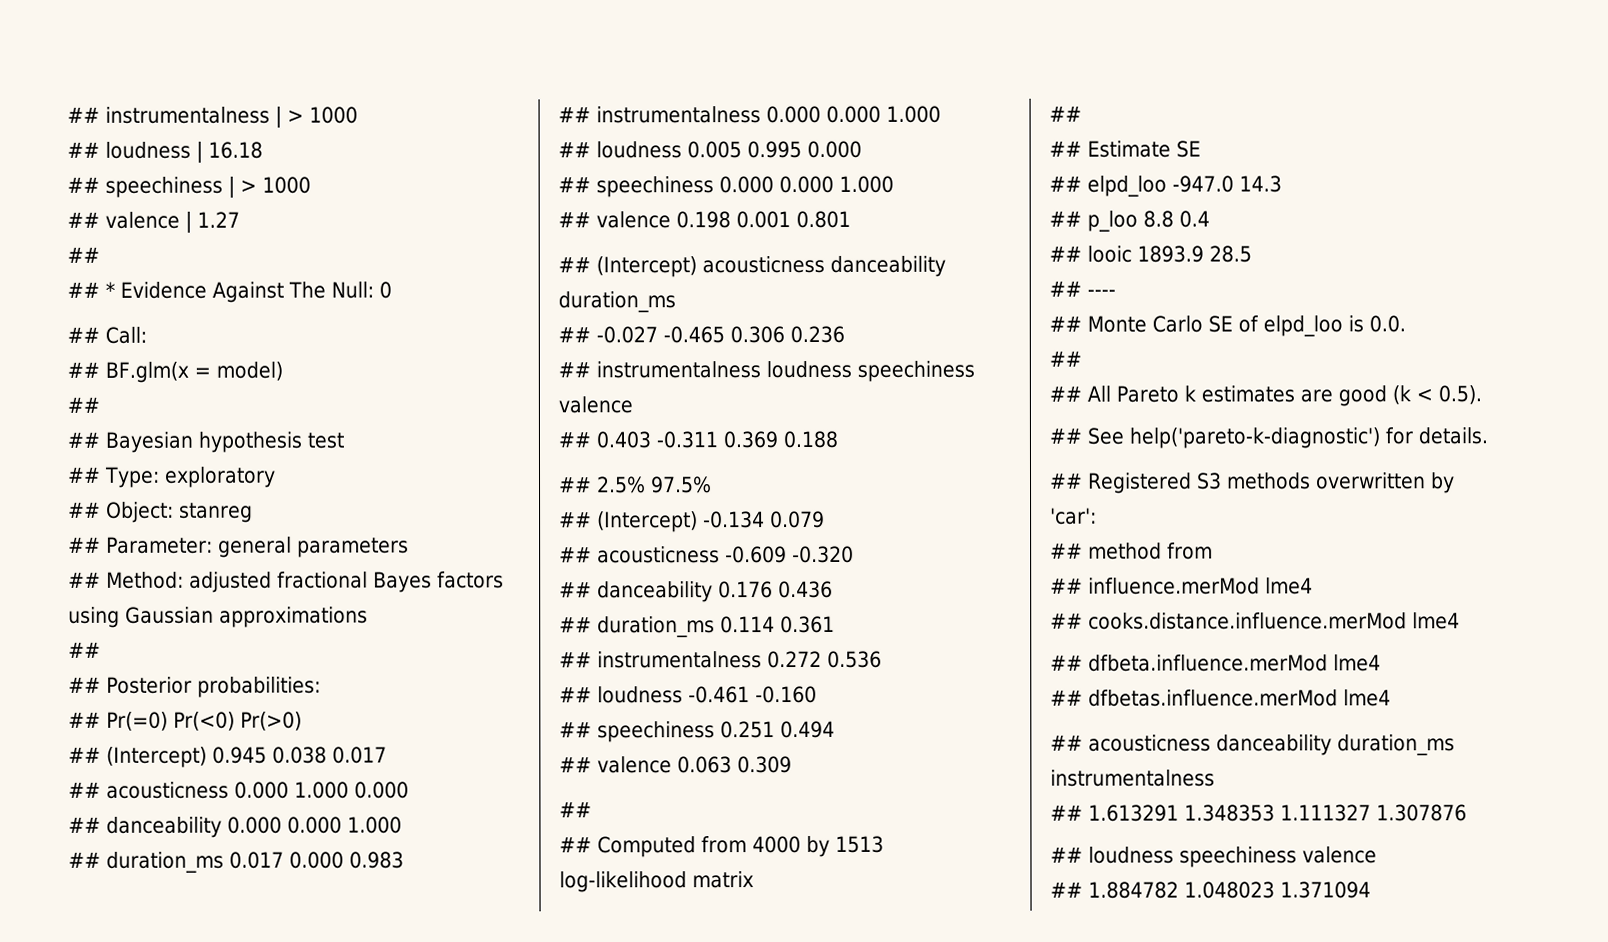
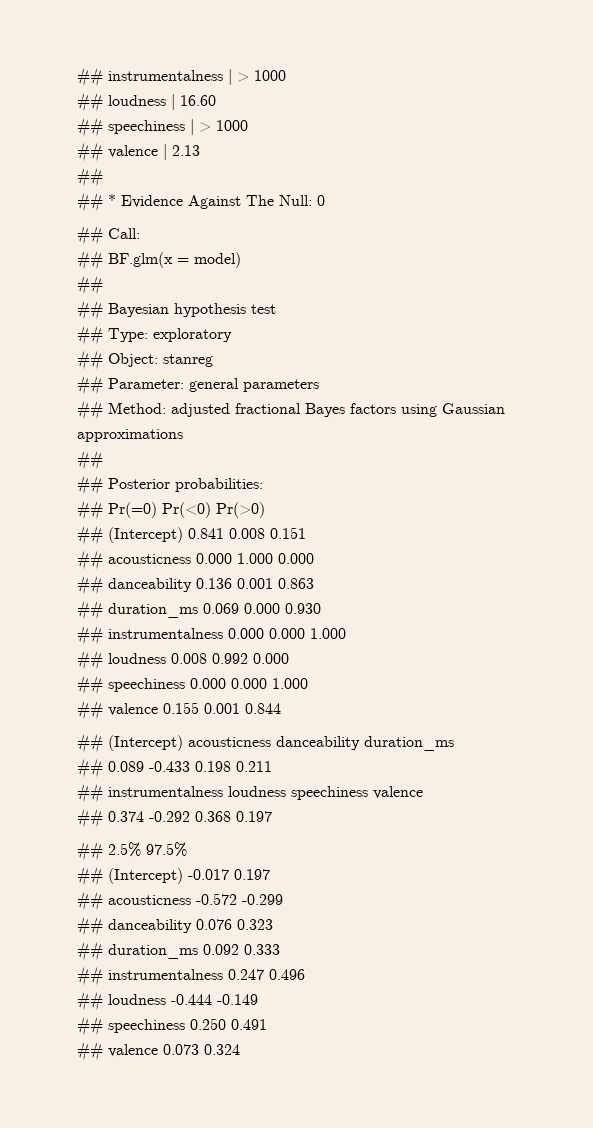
- ## loudness | 16.18
+ ## loudness | 16.60
- ## valence | 1.27
+ ## valence | 2.13
- ## (Intercept) 0.945 0.038 0.017
+ ## (Intercept) 0.841 0.008 0.151
- ## danceability 0.000 0.000 1.000
- ## duration_ms 0.017 0.000 0.983
+ ## danceability 0.136 0.001 0.863
+ ## duration_ms 0.069 0.000 0.930
- ## loudness 0.005 0.995 0.000
+ ## loudness 0.008 0.992 0.000
- ## valence 0.198 0.001 0.801
+ ## valence 0.155 0.001 0.844
- ## -0.027 -0.465 0.306 0.236
+ ## 0.089 -0.433 0.198 0.211
- ## 0.403 -0.311 0.369 0.188
+ ## 0.374 -0.292 0.368 0.197
- ## (Intercept) -0.134 0.079
- ## acousticness -0.609 -0.320
- ## danceability 0.176 0.436
- ## duration_ms 0.114 0.361
- ## instrumentalness 0.272 0.536
- ## loudness -0.461 -0.160
- ## speechiness 0.251 0.494
- ## valence 0.063 0.309
- ##
- ## Computed from 4000 by 1513 log-likelihood matrix
- ##
- ## Estimate SE
- ## elpd_loo -947.0 14.3
- ## p_loo 8.8 0.4
- ## looic 1893.9 28.5
- ## ----
- ## Monte Carlo SE of elpd_loo is 0.0.
- ##
- ## All Pareto k estimates are good (k < 0.5).
- ## See help('pareto-k-diagnostic') for details.
- ## Registered S3 methods overwritten by 'car':
- ## method from
- ## influence.merMod lme4
- ## cooks.distance.influence.merMod lme4
- ## dfbeta.influence.merMod lme4
- ## dfbetas.influence.merMod lme4
- ## acousticness danceability duration_ms instrumentalness
- ## 1.613291 1.348353 1.111327 1.307876
- ## loudness speechiness valence
- ## 1.884782 1.048023 1.371094
+ ## (Intercept) -0.017 0.197
+ ## acousticness -0.572 -0.299
+ ## danceability 0.076 0.323
+ ## duration_ms 0.092 0.333
+ ## instrumentalness 0.247 0.496
+ ## loudness -0.444 -0.149
+ ## speechiness 0.250 0.491
+ ## valence 0.073 0.324

